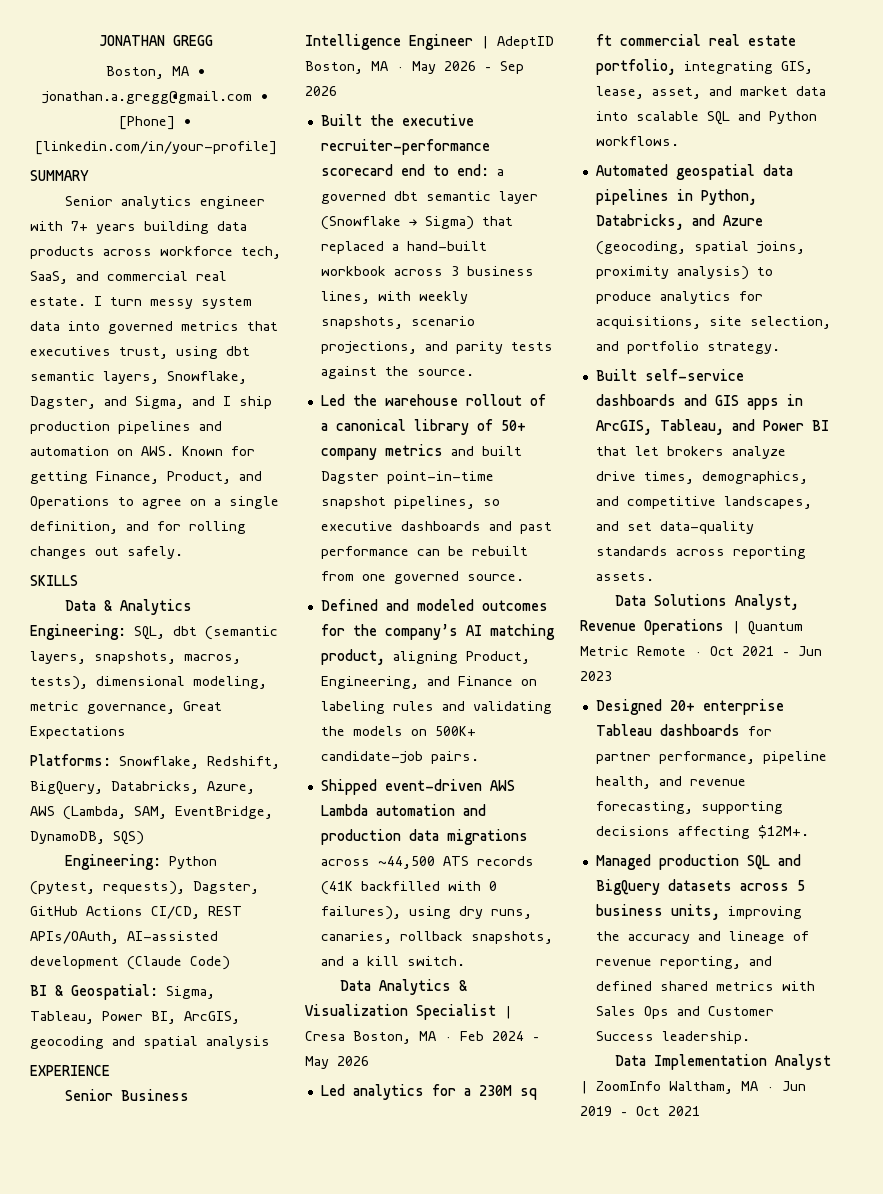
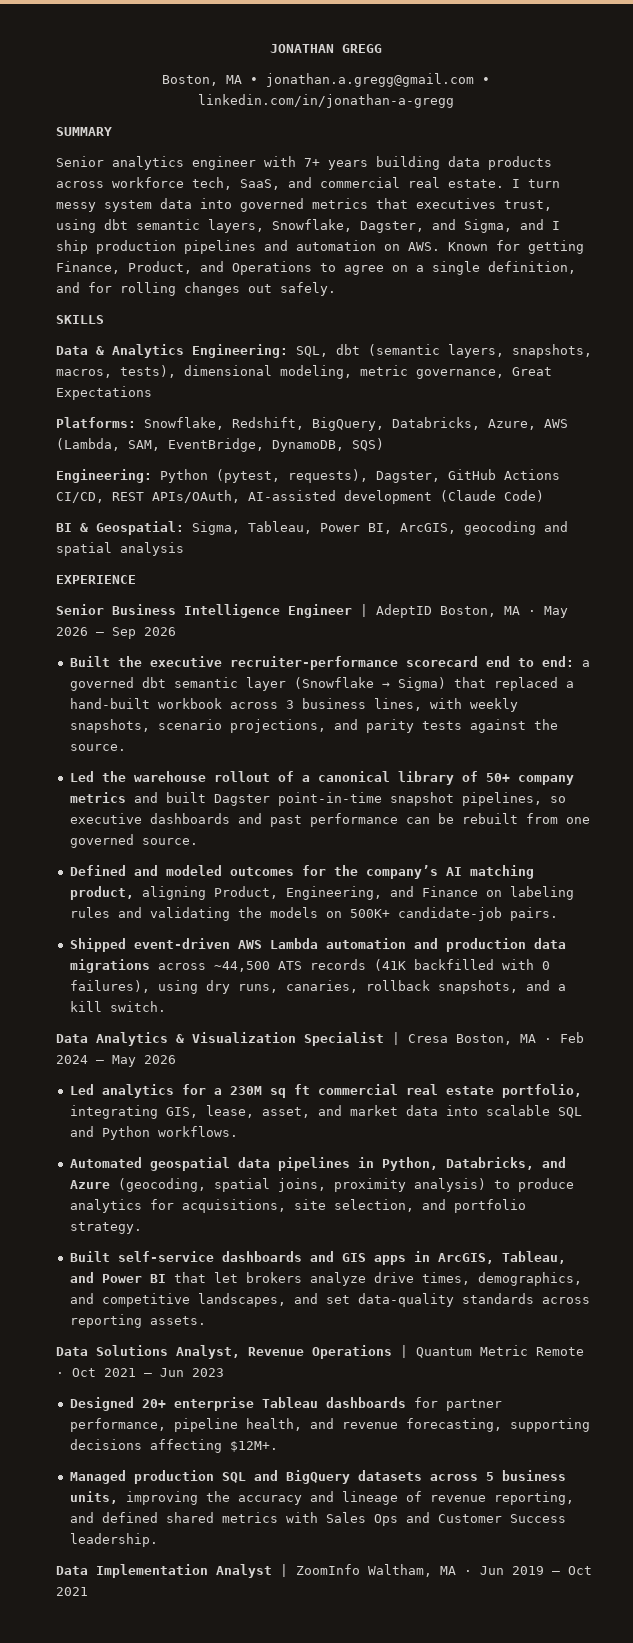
- Boston, MA • jonathan.a.gregg@gmail.com • [Phone] • [linkedin.com/in/your-profile]
+ Boston, MA • jonathan.a.gregg@gmail.com • linkedin.com/in/jonathan-a-gregg

